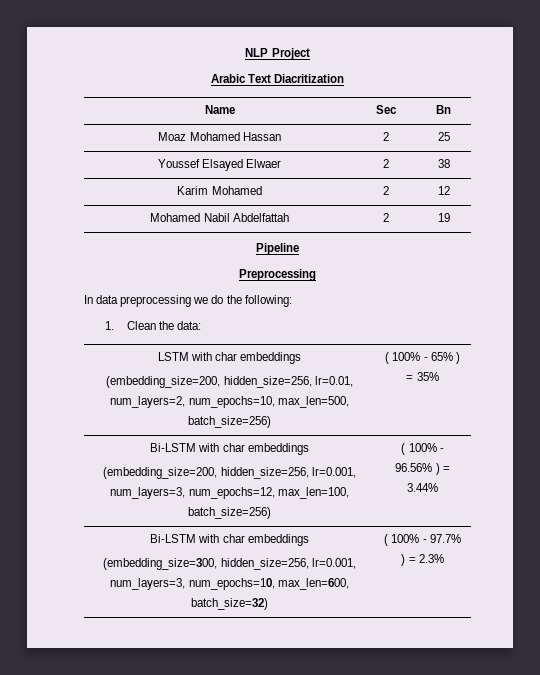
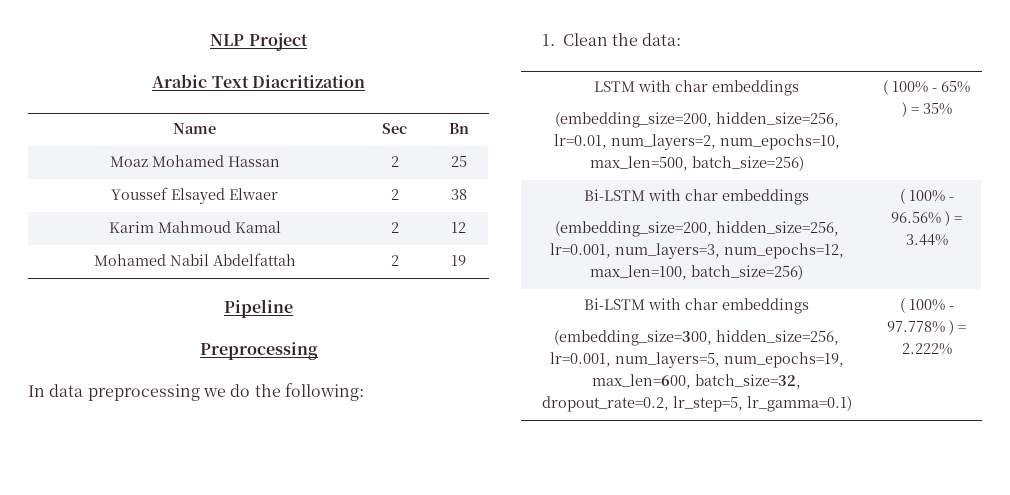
- Karim Mohamed | 2 | 12
+ Karim Mahmoud Kamal | 2 | 12
  LSTM with char embeddings
  (embedding_size=200, hidden_size=256, lr=0.01, num_layers=2, num_epochs=10, max_len=500, batch_size=256) | ( 100% - 65% ) = 35%
  Bi-LSTM with char embeddings
  (embedding_size=200, hidden_size=256, lr=0.001, num_layers=3, num_epochs=12, max_len=100, batch_size=256) | ( 100% - 96.56% ) = 3.44%
  Bi-LSTM with char embeddings
- (embedding_size=300, hidden_size=256, lr=0.001, num_layers=3, num_epochs=10, max_len=600, batch_size=32) | ( 100% - 97.7% ) = 2.3%
+ (embedding_size=300, hidden_size=256, lr=0.001, num_layers=5, num_epochs=19, max_len=600, batch_size=32, dropout_rate=0.2, lr_step=5, lr_gamma=0.1) | ( 100% - 97.778% ) = 2.222%

